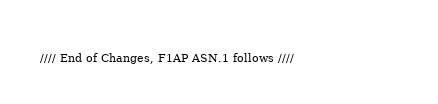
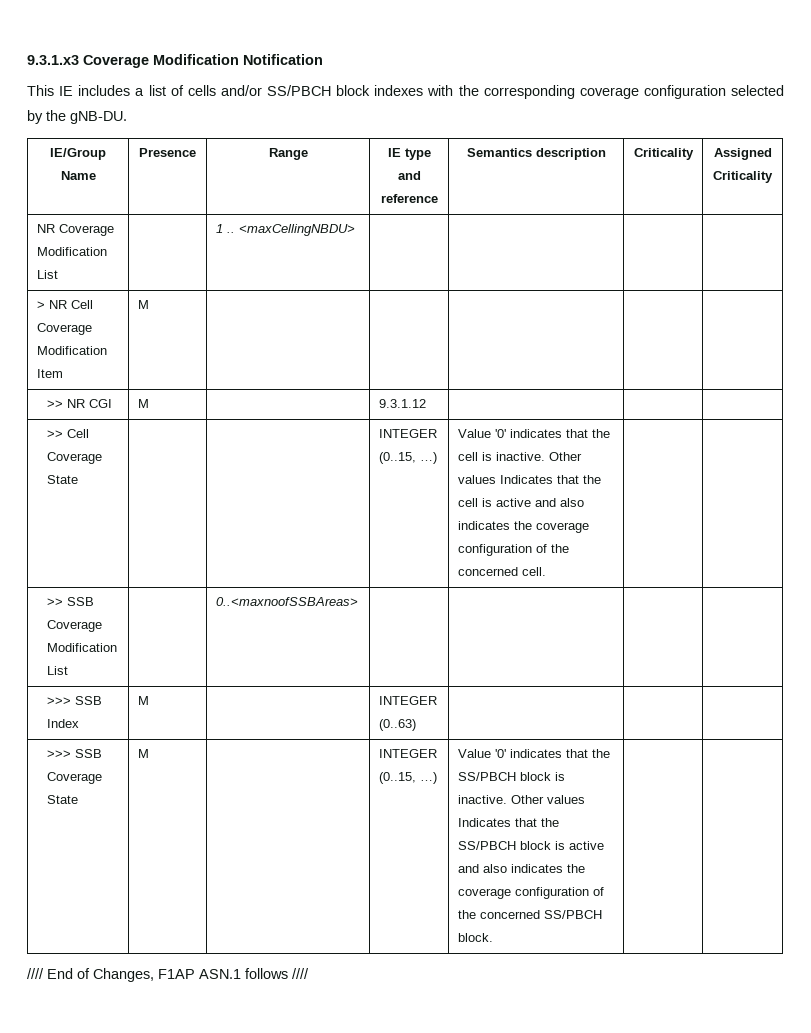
+ 9.3.1.x3 Coverage Modification Notification
+ This IE includes a list of cells and/or SS/PBCH block indexes with the corresponding coverage configuration selected by the gNB-DU.
+ IE/Group Name | Presence | Range | IE type and reference | Semantics description | Criticality | Assigned Criticality
+ NR Coverage Modification List | | 1 .. <maxCellingNBDU> | | | |
+ > NR Cell Coverage Modification Item | M | | | | |
+ >> NR CGI | M | | 9.3.1.12 | | |
+ >> Cell Coverage State | | | INTEGER (0..15, …) | Value '0' indicates that the cell is inactive. Other values Indicates that the cell is active and also indicates the coverage configuration of the concerned cell. | |
+ >> SSB Coverage Modification List | | 0..<maxnoofSSBAreas> | | | |
+ >>> SSB Index | M | | INTEGER (0..63) | | |
+ >>> SSB Coverage State | M | | INTEGER (0..15, …) | Value '0' indicates that the SS/PBCH block is inactive. Other values Indicates that the SS/PBCH block is active and also indicates the coverage configuration of the concerned SS/PBCH block. | |

